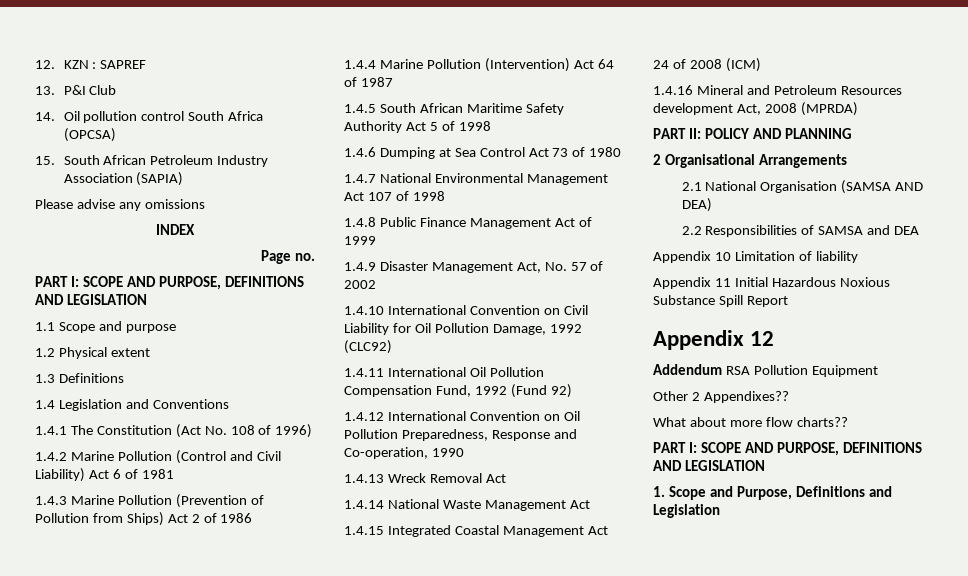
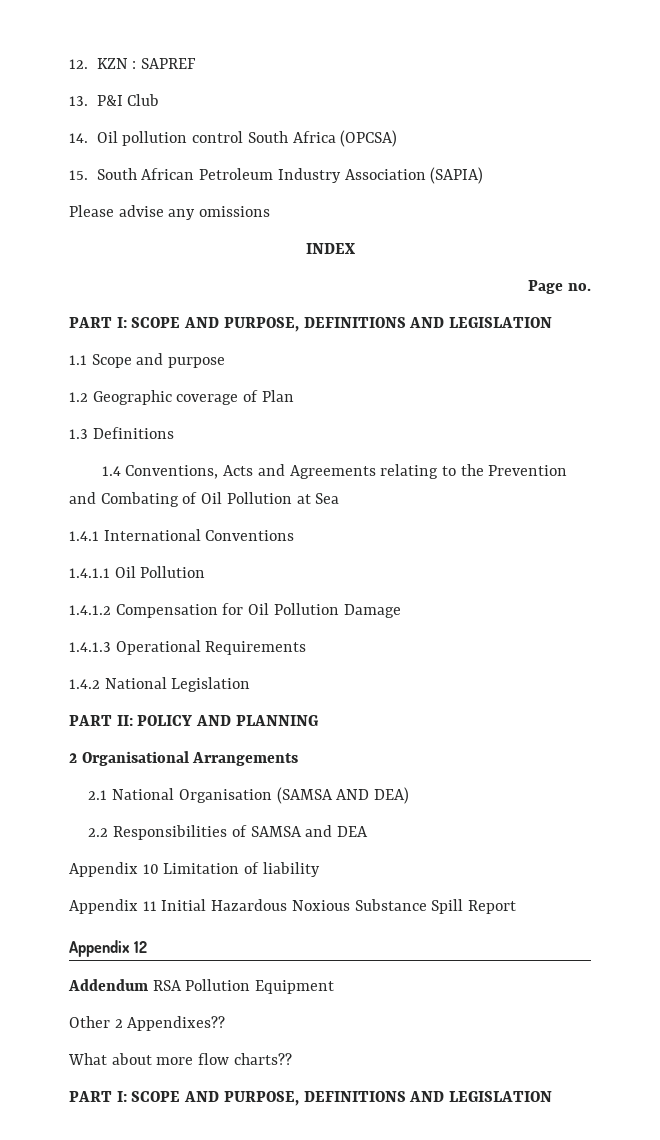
- 1.2 Physical extent
+ 1.2 Geographic coverage of Plan
- 1.4 Legislation and Conventions
- 1.4.1 The Constitution (Act No. 108 of 1996)
- 1.4.2 Marine Pollution (Control and Civil Liability) Act 6 of 1981
- 1.4.3 Marine Pollution (Prevention of Pollution from Ships) Act 2 of 1986
- 1.4.4 Marine Pollution (Intervention) Act 64 of 1987
- 1.4.5 South African Maritime Safety Authority Act 5 of 1998
- 1.4.6 Dumping at Sea Control Act 73 of 1980
- 1.4.7 National Environmental Management Act 107 of 1998
- 1.4.8 Public Finance Management Act of 1999
- 1.4.9 Disaster Management Act, No. 57 of 2002
- 1.4.10 International Convention on Civil Liability for Oil Pollution Damage, 1992 (CLC92)
- 1.4.11 International Oil Pollution Compensation Fund, 1992 (Fund 92)
- 1.4.12 International Convention on Oil Pollution Preparedness, Response and Co-operation, 1990
- 1.4.13 Wreck Removal Act
- 1.4.14 National Waste Management Act
- 1.4.15 Integrated Coastal Management Act 24 of 2008 (ICM)
- 1.4.16 Mineral and Petroleum Resources development Act, 2008 (MPRDA)
+ 1.4 Conventions, Acts and Agreements relating to the Prevention and Combating of Oil Pollution at Sea
+ 1.4.1 International Conventions
+ 1.4.1.1 Oil Pollution
+ 1.4.1.2 Compensation for Oil Pollution Damage
+ 1.4.1.3 Operational Requirements
+ 1.4.2 National Legislation
- 1. Scope and Purpose, Definitions and Legislation

